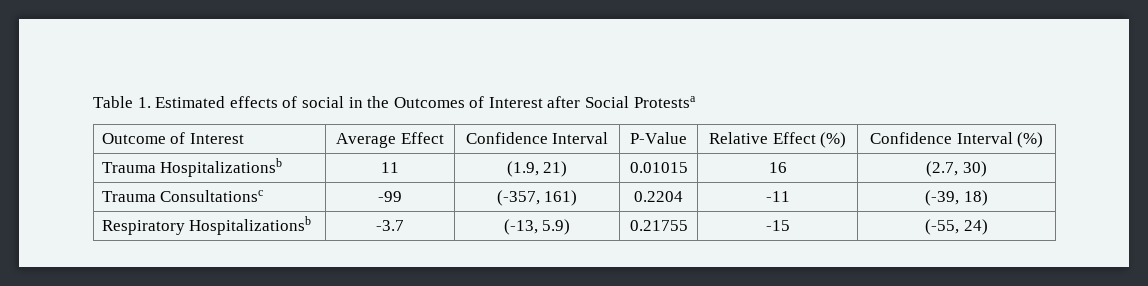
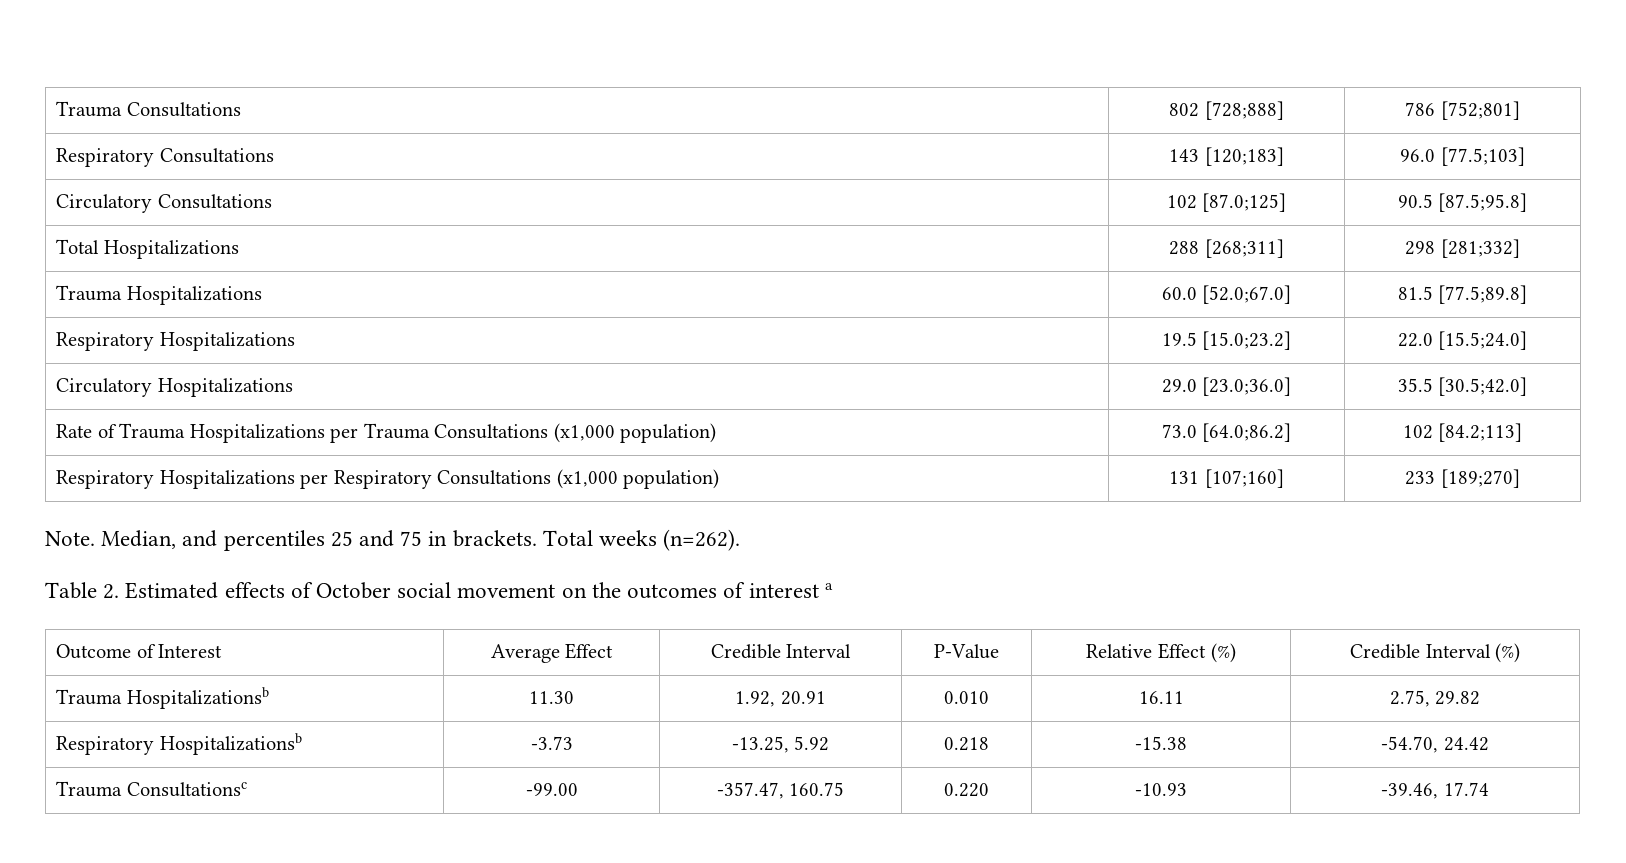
- Table 1. Estimated effects of social in the Outcomes of Interest after Social Protestsa
+ Trauma Consultations | 802 [728;888] | 786 [752;801]
+ Respiratory Consultations | 143 [120;183] | 96.0 [77.5;103]
+ Circulatory Consultations | 102 [87.0;125] | 90.5 [87.5;95.8]
+ Total Hospitalizations | 288 [268;311] | 298 [281;332]
+ Trauma Hospitalizations | 60.0 [52.0;67.0] | 81.5 [77.5;89.8]
+ Respiratory Hospitalizations | 19.5 [15.0;23.2] | 22.0 [15.5;24.0]
+ Circulatory Hospitalizations | 29.0 [23.0;36.0] | 35.5 [30.5;42.0]
+ Rate of Trauma Hospitalizations per Trauma Consultations (x1,000 population) | 73.0 [64.0;86.2] | 102 [84.2;113]
+ Respiratory Hospitalizations per Respiratory Consultations (x1,000 population) | 131 [107;160] | 233 [189;270]
+ Note. Median, and percentiles 25 and 75 in brackets. Total weeks (n=262).
+ Table 2. Estimated effects of October social movement on the outcomes of interest a
- Outcome of Interest | Average Effect | Confidence Interval | P-Value | Relative Effect (%) | Confidence Interval (%)
+ Outcome of Interest | Average Effect | Credible Interval | P-Value | Relative Effect (%) | Credible Interval (%)
- Trauma Hospitalizationsb | 11 | (1.9, 21) | 0.01015 | 16 | (2.7, 30)
- Trauma Consultationsc | -99 | (-357, 161) | 0.2204 | -11 | (-39, 18)
- Respiratory Hospitalizationsb | -3.7 | (-13, 5.9) | 0.21755 | -15 | (-55, 24)
+ Trauma Hospitalizationsb | 11.30 | 1.92, 20.91 | 0.010 | 16.11 | 2.75, 29.82
+ Respiratory Hospitalizationsb | -3.73 | -13.25, 5.92 | 0.218 | -15.38 | -54.70, 24.42
+ Trauma Consultationsc | -99.00 | -357.47, 160.75 | 0.220 | -10.93 | -39.46, 17.74

